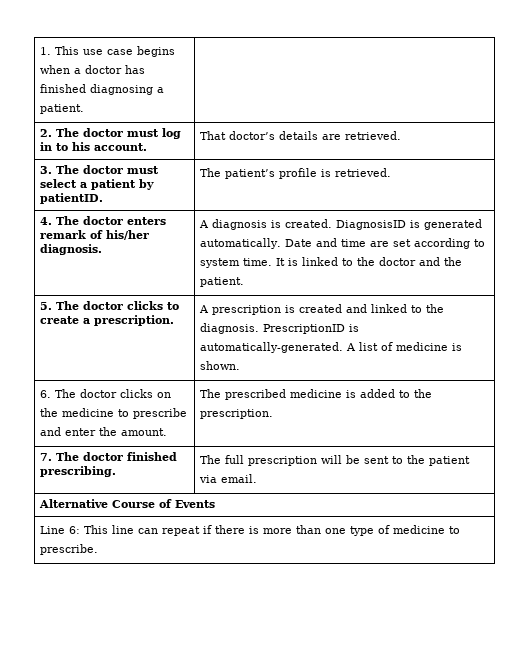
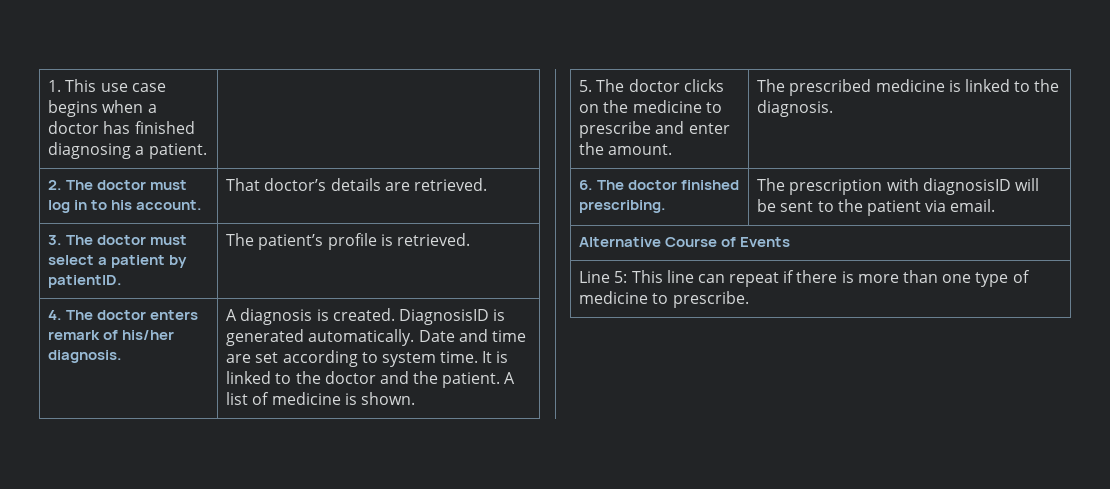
- 4. The doctor enters remark of his/her diagnosis. | A diagnosis is created. DiagnosisID is generated automatically. Date and time are set according to system time. It is linked to the doctor and the patient.
- 5. The doctor clicks to create a prescription. | A prescription is created and linked to the diagnosis. PrescriptionID is automatically-generated. A list of medicine is shown.
+ 4. The doctor enters remark of his/her diagnosis. | A diagnosis is created. DiagnosisID is generated automatically. Date and time are set according to system time. It is linked to the doctor and the patient. A list of medicine is shown.
- 6. The doctor clicks on the medicine to prescribe and enter the amount. | The prescribed medicine is added to the prescription.
- 7. The doctor finished prescribing. | The full prescription will be sent to the patient via email.
+ 5. The doctor clicks on the medicine to prescribe and enter the amount. | The prescribed medicine is linked to the diagnosis.
+ 6. The doctor finished prescribing. | The prescription with diagnosisID will be sent to the patient via email.
- Line 6: This line can repeat if there is more than one type of medicine to prescribe.
+ Line 5: This line can repeat if there is more than one type of medicine to prescribe.

